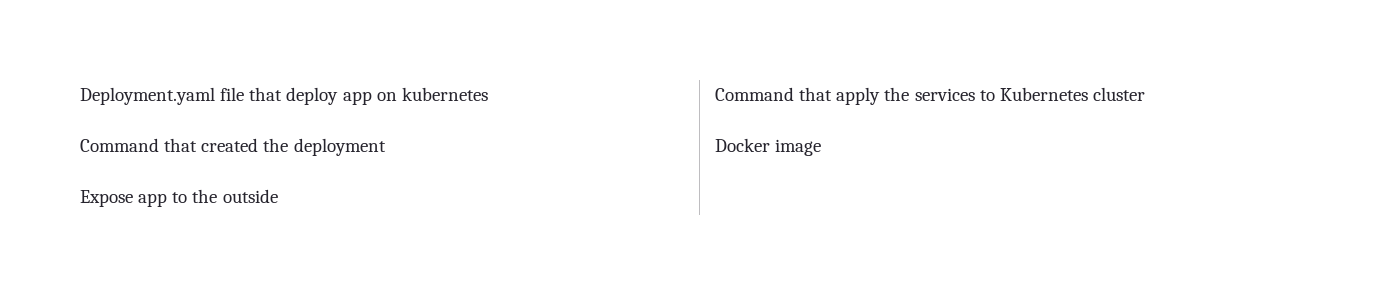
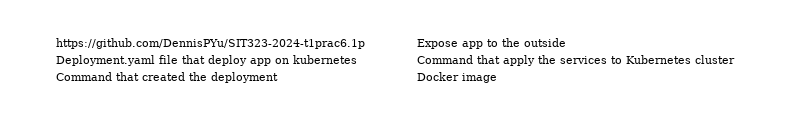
+ https://github.com/DennisPYu/SIT323-2024-t1prac6.1p

